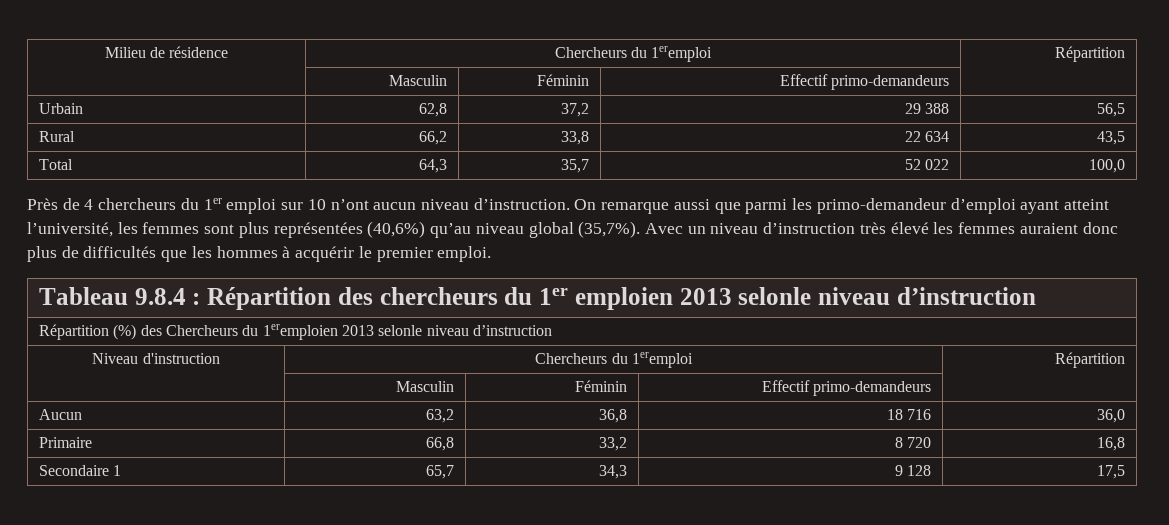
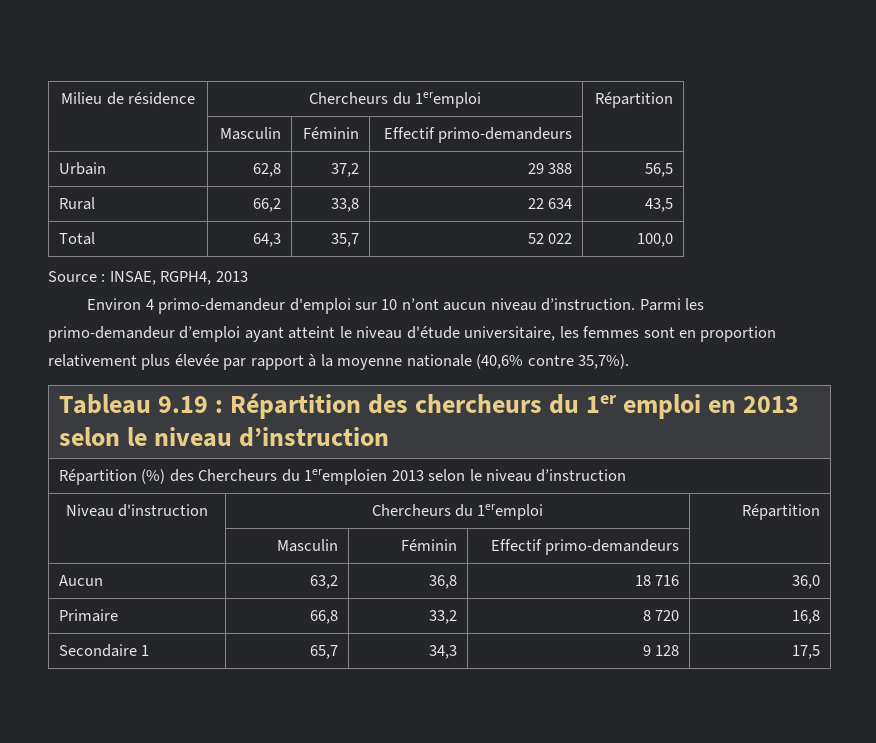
- Près de 4 chercheurs du 1er emploi sur 10 n’ont aucun niveau d’instruction.
+ Source : INSAE, RGPH4, 2013
+ Environ 4 primo-demandeur d'emploi sur 10 n’ont aucun niveau d’instruction.
- On remarque aussi que parmi les primo-demandeur d’emploi ayant atteint l’université, les femmes sont plus représentées (40,6%) qu’au niveau global (35,7%). Avec un niveau d’instruction très élevé les femmes auraient donc plus de difficultés que les hommes à acquérir le premier emploi.
+ Parmi les primo-demandeur d’emploi ayant atteint le niveau d'étude universitaire, les femmes sont en proportion relativement plus élevée par rapport à la moyenne nationale (40,6% contre 35,7%).
- Tableau 9.8.4 : Répartition des chercheurs du 1er emploien 2013 selonle niveau d’instruction
+ Tableau 9.19 : Répartition des chercheurs du 1er emploi en 2013 selon le niveau d’instruction
- Répartition (%) des Chercheurs du 1eremploien 2013 selonle niveau d’instruction
+ Répartition (%) des Chercheurs du 1eremploien 2013 selon le niveau d’instruction

